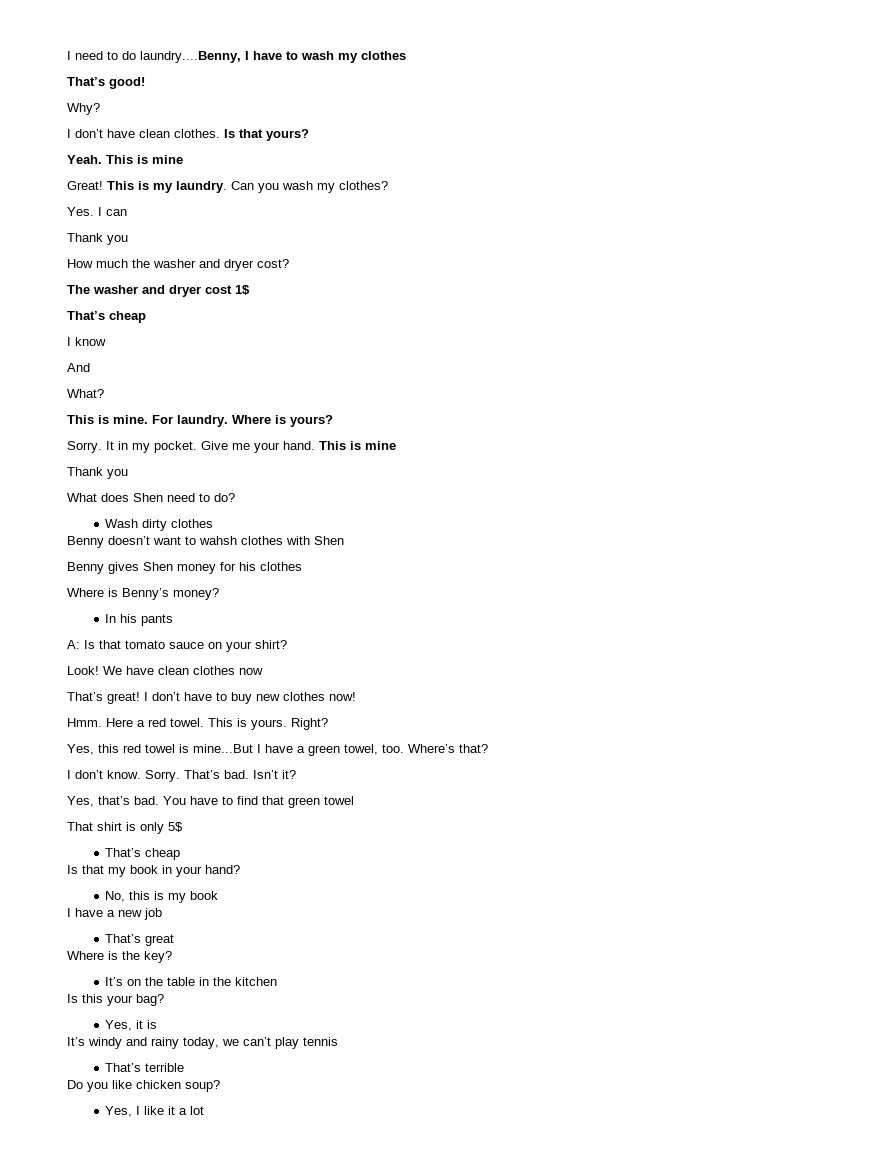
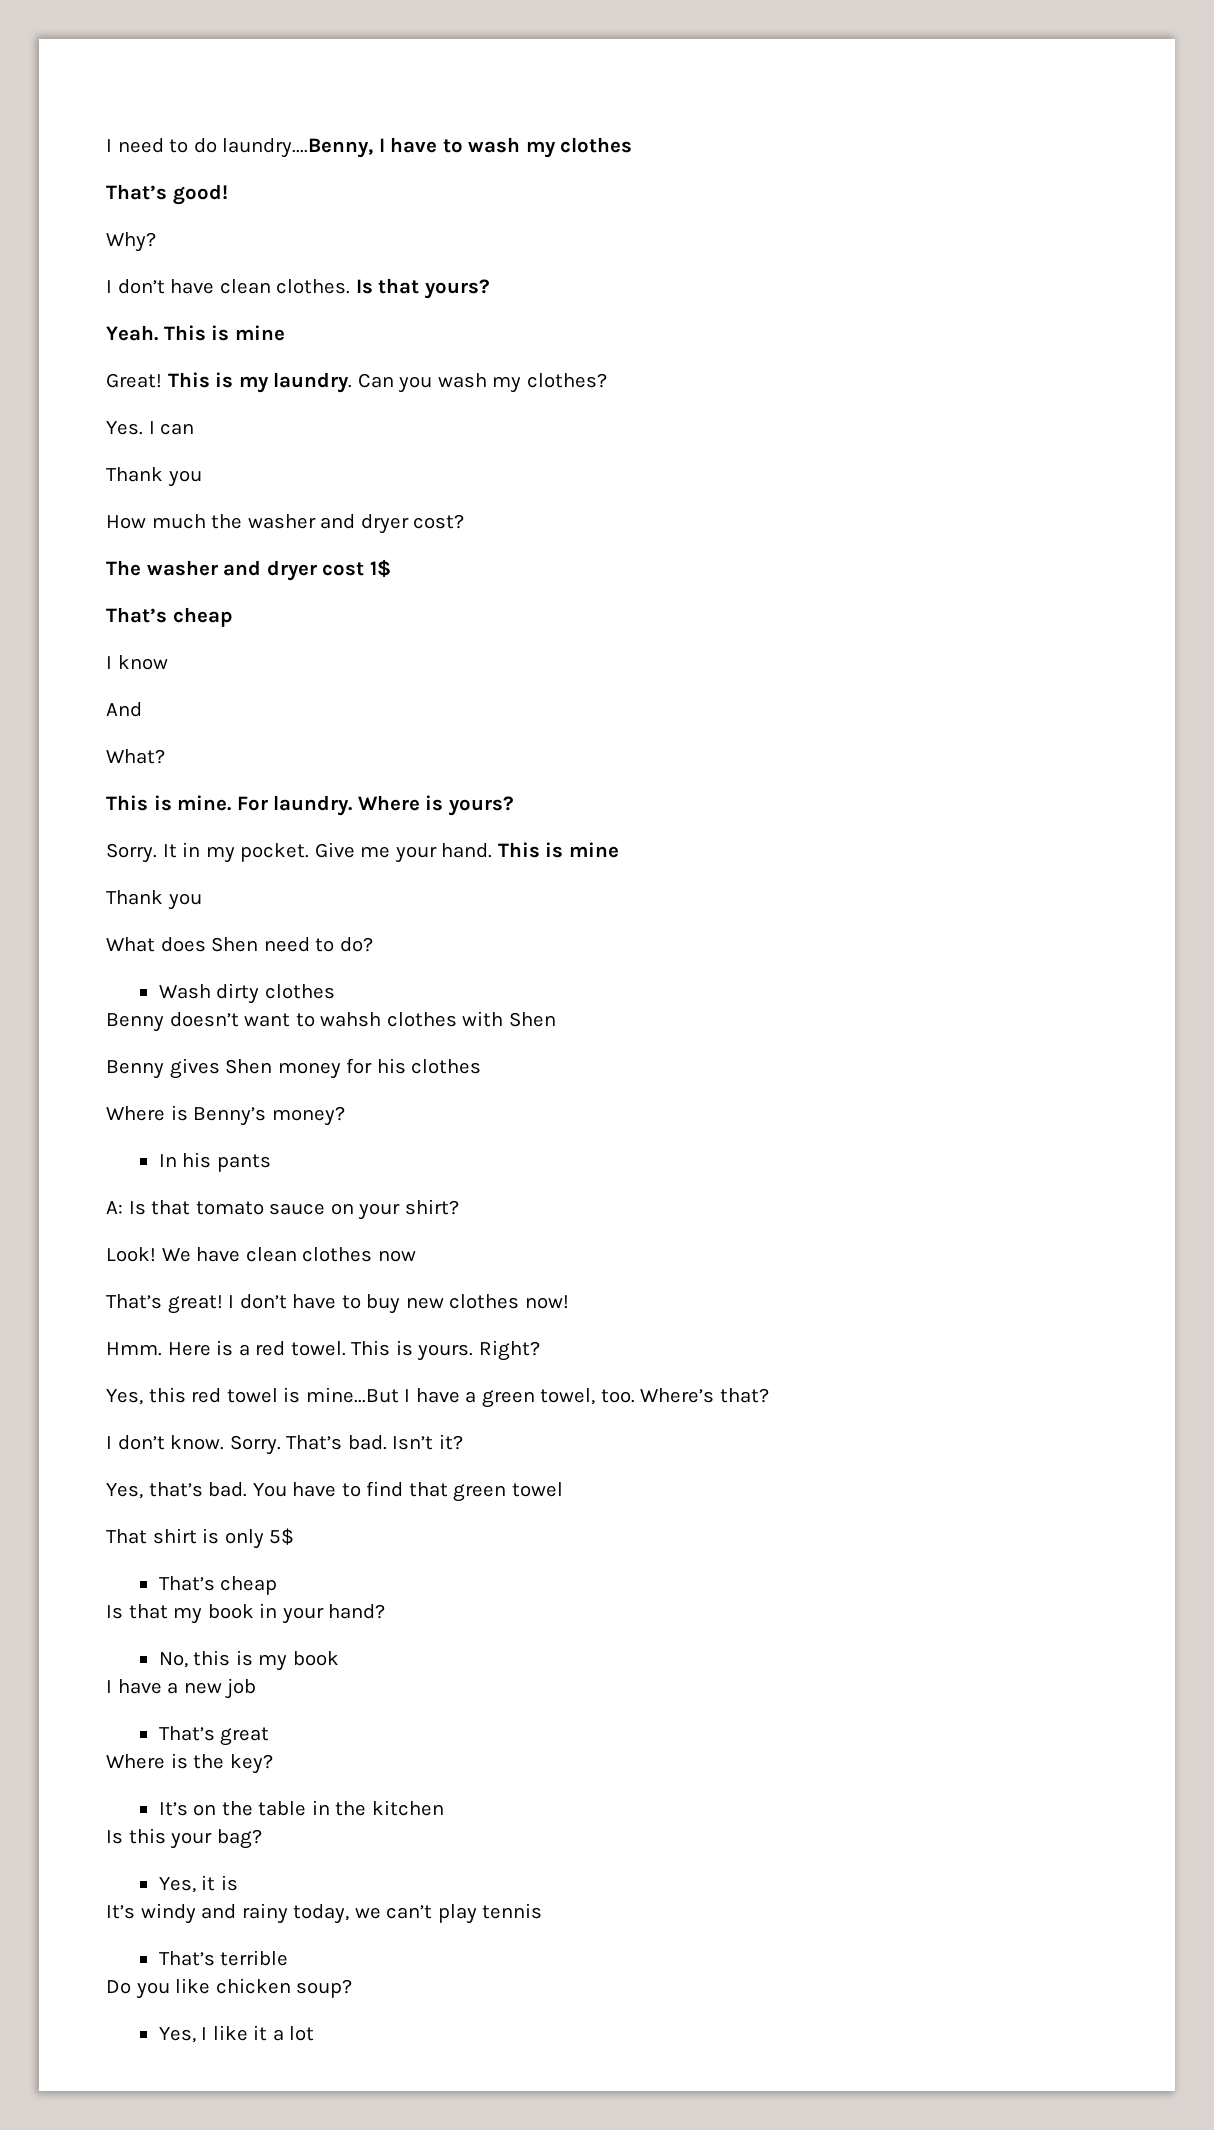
- Hmm. Here a red towel.
+ Hmm. Here is a red towel.

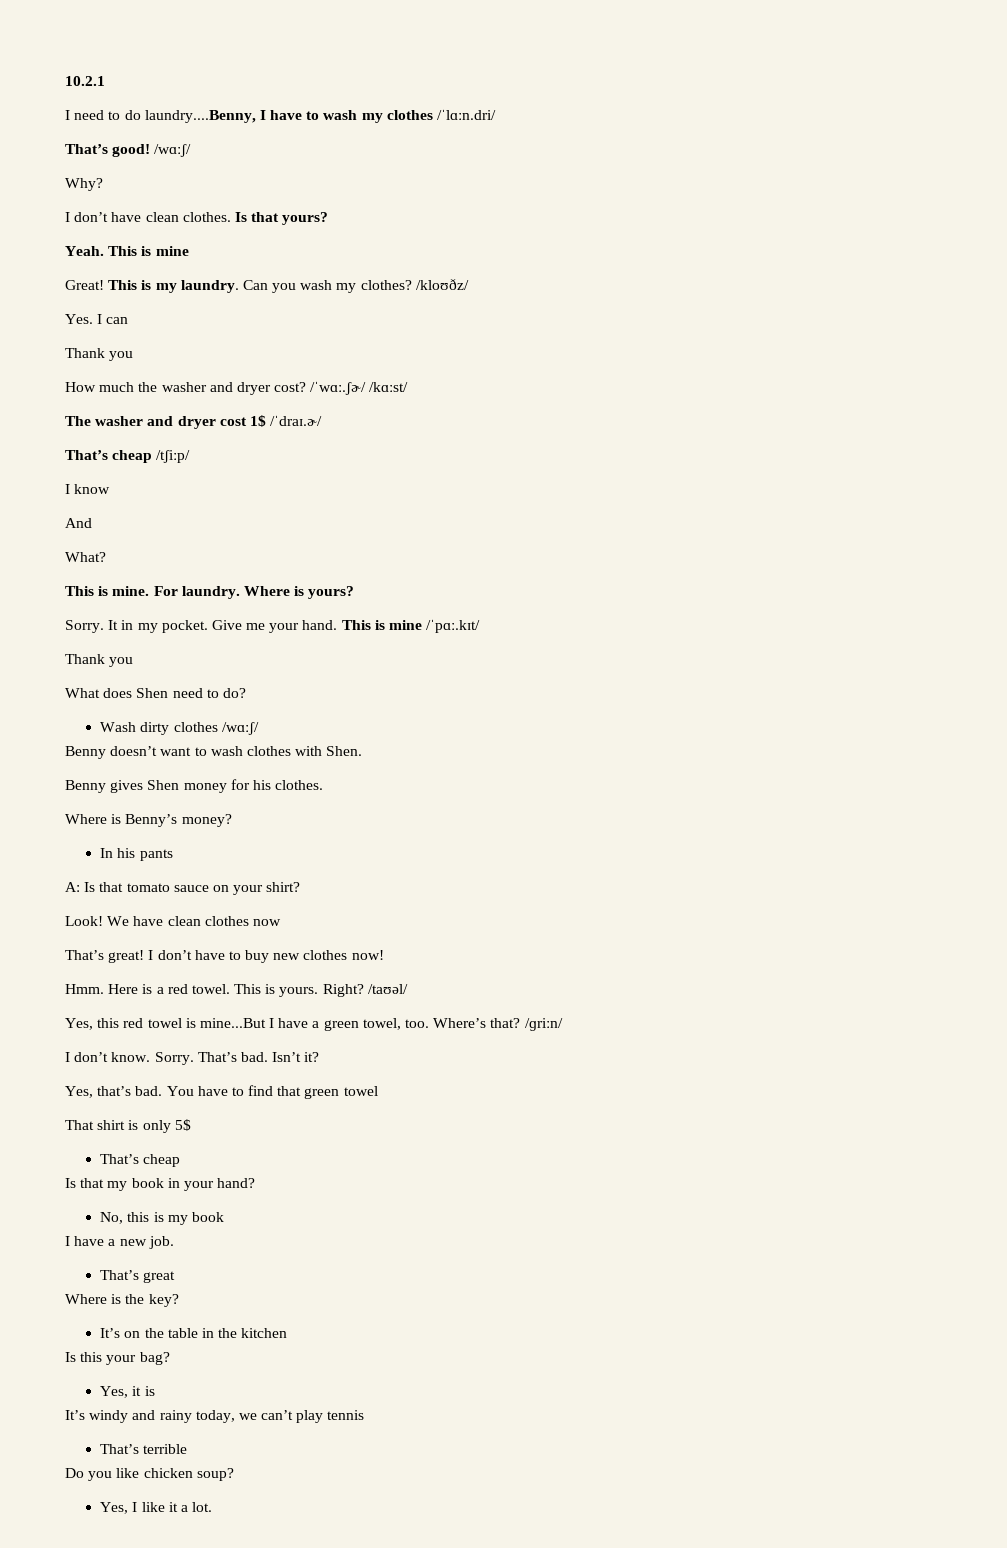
+ 10.2.1
- I need to do laundry....Benny, I have to wash my clothes
+ I need to do laundry....Benny, I have to wash my clothes /ˈlɑːn.dri/
- That’s good!
+ That’s good! /wɑːʃ/
+ /kloʊðz/
+ /ˈwɑː.ʃɚ/ /kɑːst/
- The washer and dryer cost 1$
- That’s cheap
+ The washer and dryer cost 1$ /ˈdraɪ.ɚ/
+ That’s cheap /tʃiːp/
- Give me your hand. This is mine
+ Give me your hand. This is mine /ˈpɑː.kɪt/
- Wash dirty clothes
+ Wash dirty clothes /wɑːʃ/
- Benny doesn’t want to wahsh clothes with Shen
+ Benny doesn’t want to wash clothes with Shen.
- Benny gives Shen money for his clothes
+ Benny gives Shen money for his clothes.
+ /taʊəl/
+ /ɡriːn/
- I have a new job
+ I have a new job.
- Yes, I like it a lot
+ Yes, I like it a lot.

